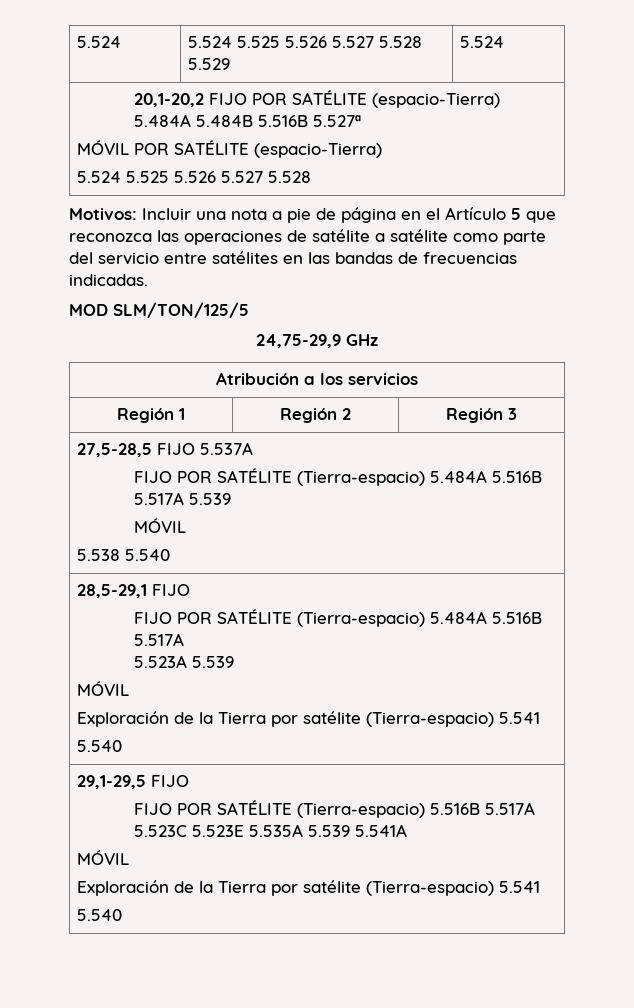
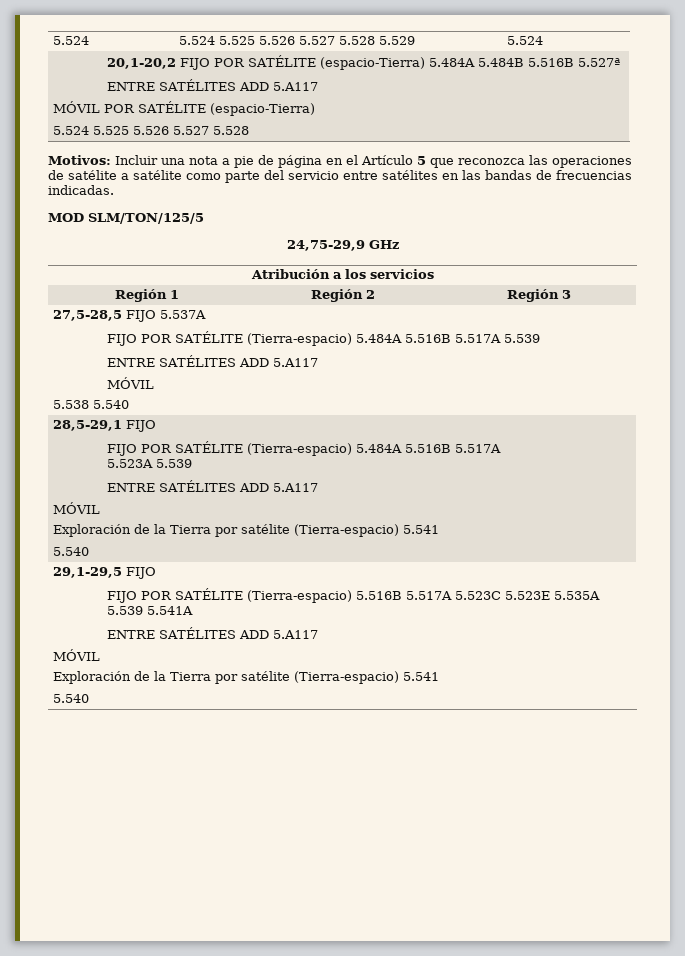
  20,1-20,2 FIJO POR SATÉLITE (espacio-Tierra) 5.484A 5.484B 5.516B 5.527ª
+ ENTRE SATÉLITES ADD 5.A117
  27,5-28,5 FIJO 5.537A
  FIJO POR SATÉLITE (Tierra-espacio) 5.484A 5.516B 5.517A 5.539
+ ENTRE SATÉLITES ADD 5.A117
  28,5-29,1 FIJO
  FIJO POR SATÉLITE (Tierra-espacio) 5.484A 5.516B 5.517A
  5.523A 5.539
+ ENTRE SATÉLITES ADD 5.A117
  29,1-29,5 FIJO
  FIJO POR SATÉLITE (Tierra-espacio) 5.516B 5.517A 5.523C 5.523E 5.535A 5.539 5.541A
+ ENTRE SATÉLITES ADD 5.A117

